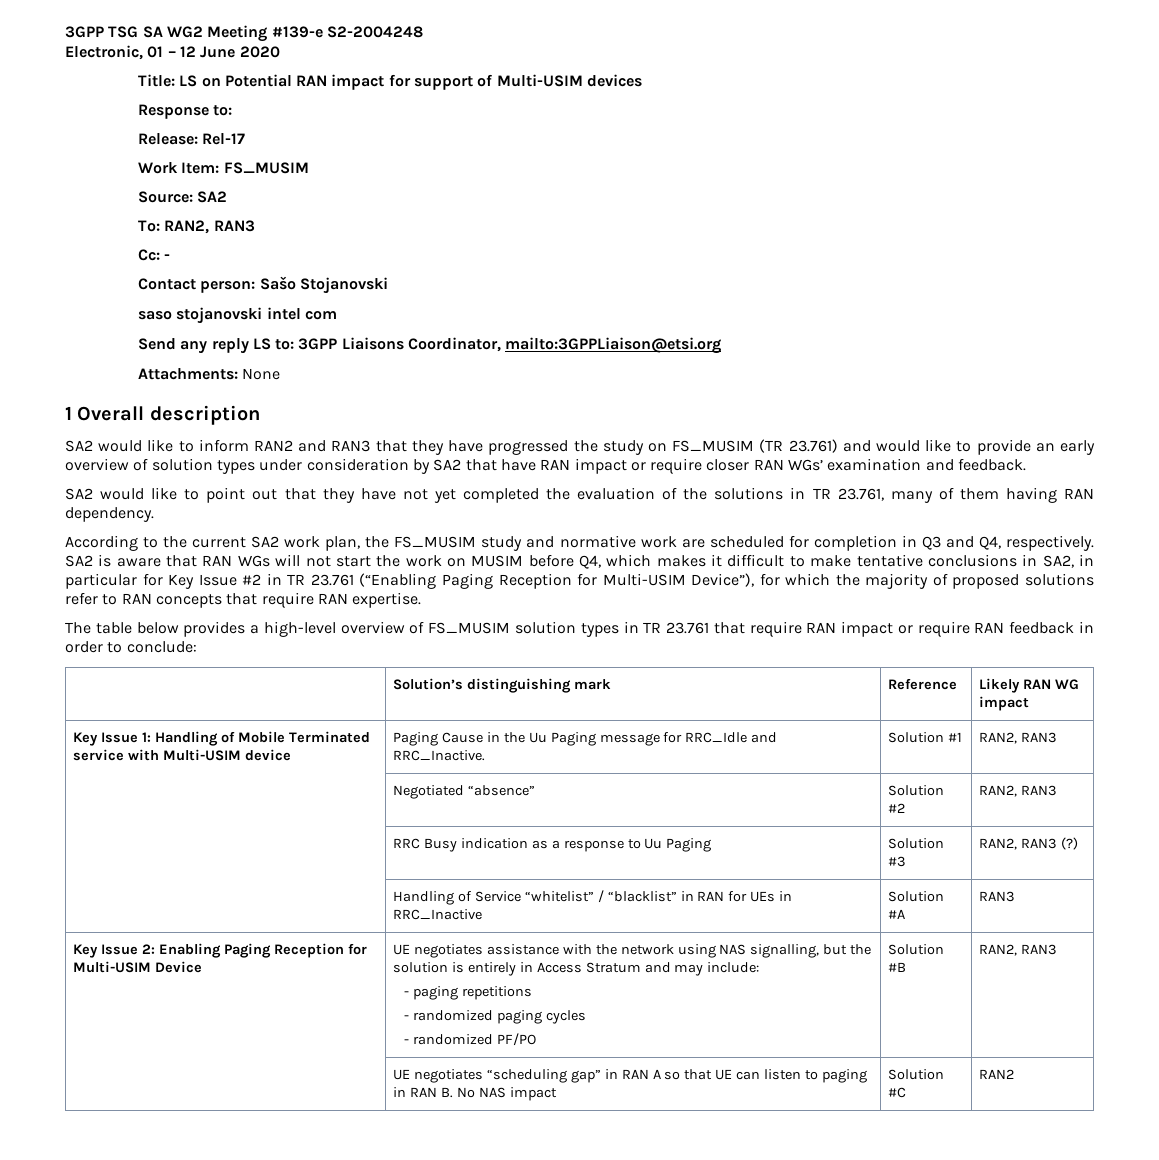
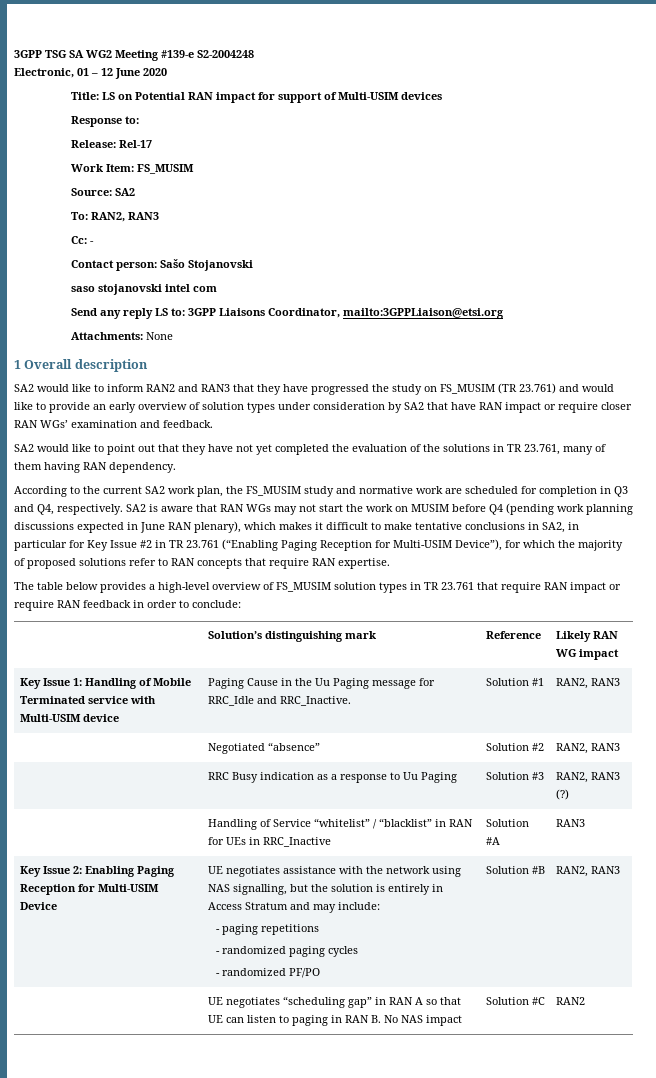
- SA2 is aware that RAN WGs will not start the work on MUSIM before Q4, which makes it difficult to make tentative conclusions in SA2, in particular for Key Issue #2 in TR 23.761 (“Enabling Paging Reception for Multi-USIM Device”), for which the majority of proposed solutions refer to RAN concepts that require RAN expertise.
+ SA2 is aware that RAN WGs may not start the work on MUSIM before Q4 (pending work planning discussions expected in June RAN plenary), which makes it difficult to make tentative conclusions in SA2, in particular for Key Issue #2 in TR 23.761 (“Enabling Paging Reception for Multi-USIM Device”), for which the majority of proposed solutions refer to RAN concepts that require RAN expertise.

